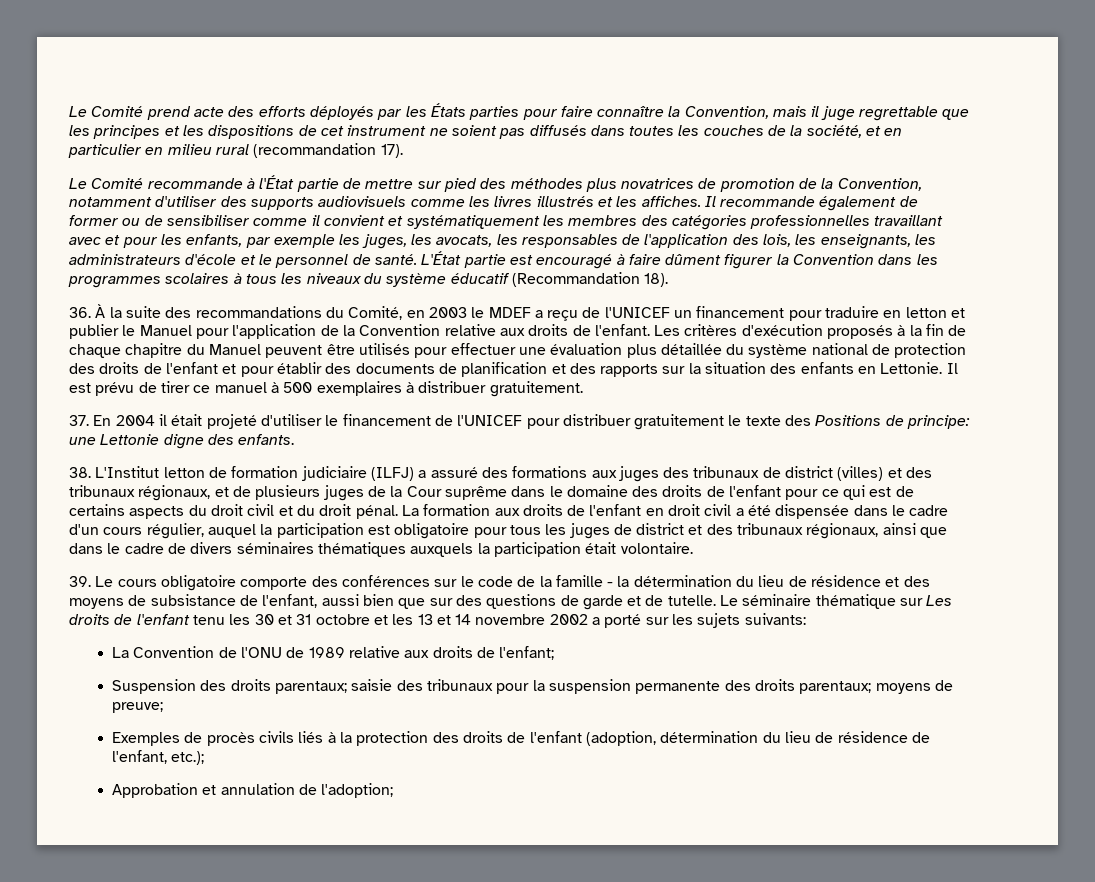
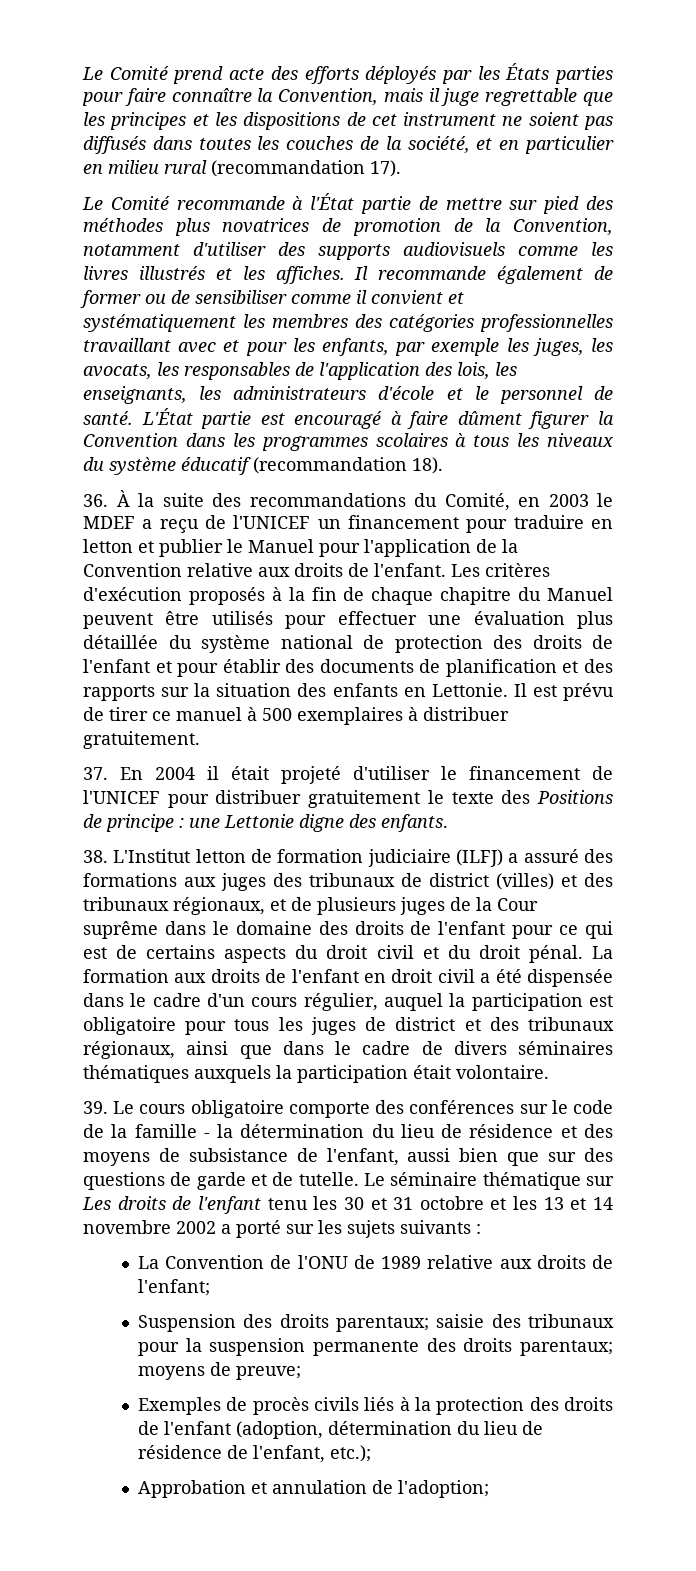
- L'État partie est encouragé à faire dûment figurer la Convention dans les programmes scolaires à tous les niveaux du système éducatif (Recommandation 18).
+ L'État partie est encouragé à faire dûment figurer la Convention dans les programmes scolaires à tous les niveaux du système éducatif (recommandation 18).
- 37. En 2004 il était projeté d'utiliser le financement de l'UNICEF pour distribuer gratuitement le texte des Positions de principe: une Lettonie digne des enfants.
+ 37. En 2004 il était projeté d'utiliser le financement de l'UNICEF pour distribuer gratuitement le texte des Positions de principe : une Lettonie digne des enfants.
- Le séminaire thématique sur Les droits de l'enfant tenu les 30 et 31 octobre et les 13 et 14 novembre 2002 a porté sur les sujets suivants:
+ Le séminaire thématique sur Les droits de l'enfant tenu les 30 et 31 octobre et les 13 et 14 novembre 2002 a porté sur les sujets suivants :

